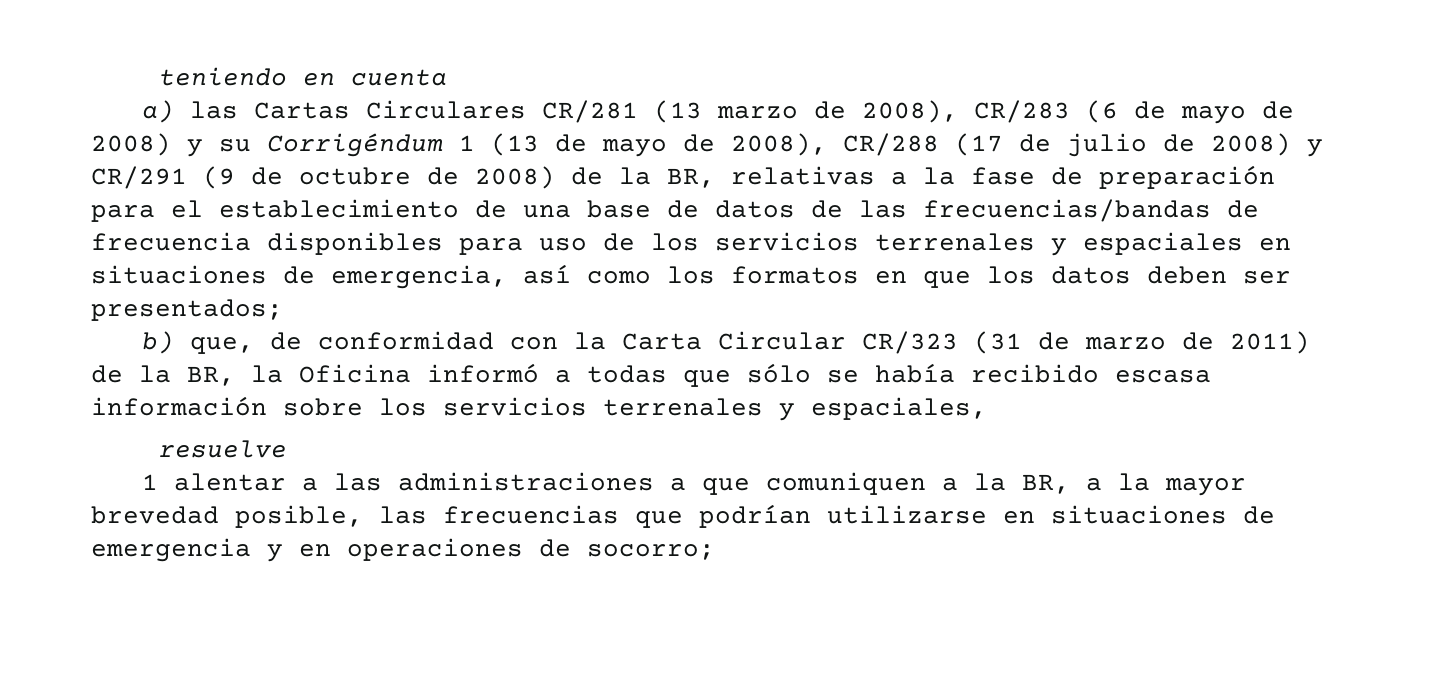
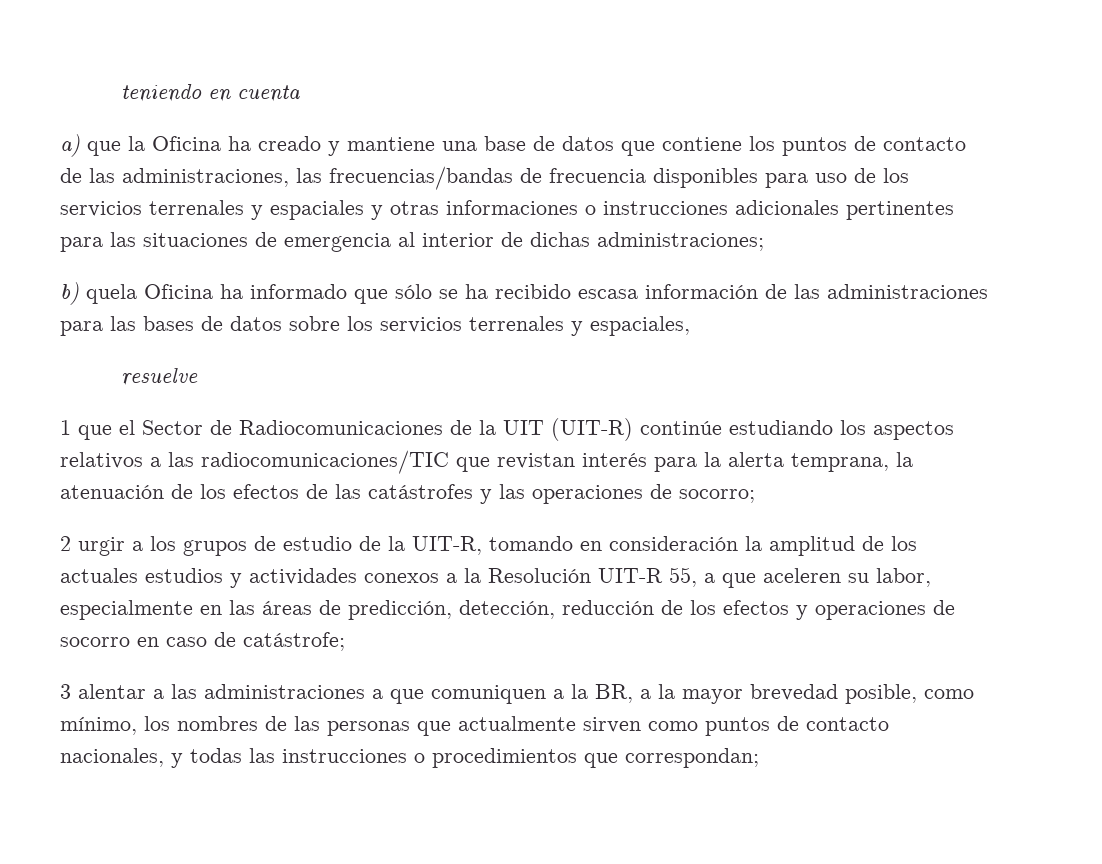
- a) las Cartas Circulares CR/281 (13 marzo de 2008), CR/283 (6 de mayo de 2008) y su Corrigéndum 1 (13 de mayo de 2008), CR/288 (17 de julio de 2008) y CR/291 (9 de octubre de 2008) de la BR, relativas a la fase de preparación para el establecimiento de una base de datos de las frecuencias/bandas de frecuencia disponibles para uso de los servicios terrenales y espaciales en situaciones de emergencia, así como los formatos en que los datos deben ser presentados;
- b) que, de conformidad con la Carta Circular CR/323 (31 de marzo de 2011) de la BR, la Oficina informó a todas que sólo se había recibido escasa información sobre los servicios terrenales y espaciales,
+ a) que la Oficina ha creado y mantiene una base de datos que contiene los puntos de contacto de las administraciones, las frecuencias/bandas de frecuencia disponibles para uso de los servicios terrenales y espaciales y otras informaciones o instrucciones adicionales pertinentes para las situaciones de emergencia al interior de dichas administraciones;
+ b) quela Oficina ha informado que sólo se ha recibido escasa información de las administraciones para las bases de datos sobre los servicios terrenales y espaciales,
- 1 alentar a las administraciones a que comuniquen a la BR, a la mayor brevedad posible, las frecuencias que podrían utilizarse en situaciones de emergencia y en operaciones de socorro;
+ 1 que el Sector de Radiocomunicaciones de la UIT (UIT-R) continúe estudiando los aspectos relativos a las radiocomunicaciones/TIC que revistan interés para la alerta temprana, la atenuación de los efectos de las catástrofes y las operaciones de socorro;
+ 2 urgir a los grupos de estudio de la UIT-R, tomando en consideración la amplitud de los actuales estudios y actividades conexos a la Resolución UIT-R 55, a que aceleren su labor, especialmente en las áreas de predicción, detección, reducción de los efectos y operaciones de socorro en caso de catástrofe;
+ 3 alentar a las administraciones a que comuniquen a la BR, a la mayor brevedad posible, como mínimo, los nombres de las personas que actualmente sirven como puntos de contacto nacionales, y todas las instrucciones o procedimientos que correspondan;

